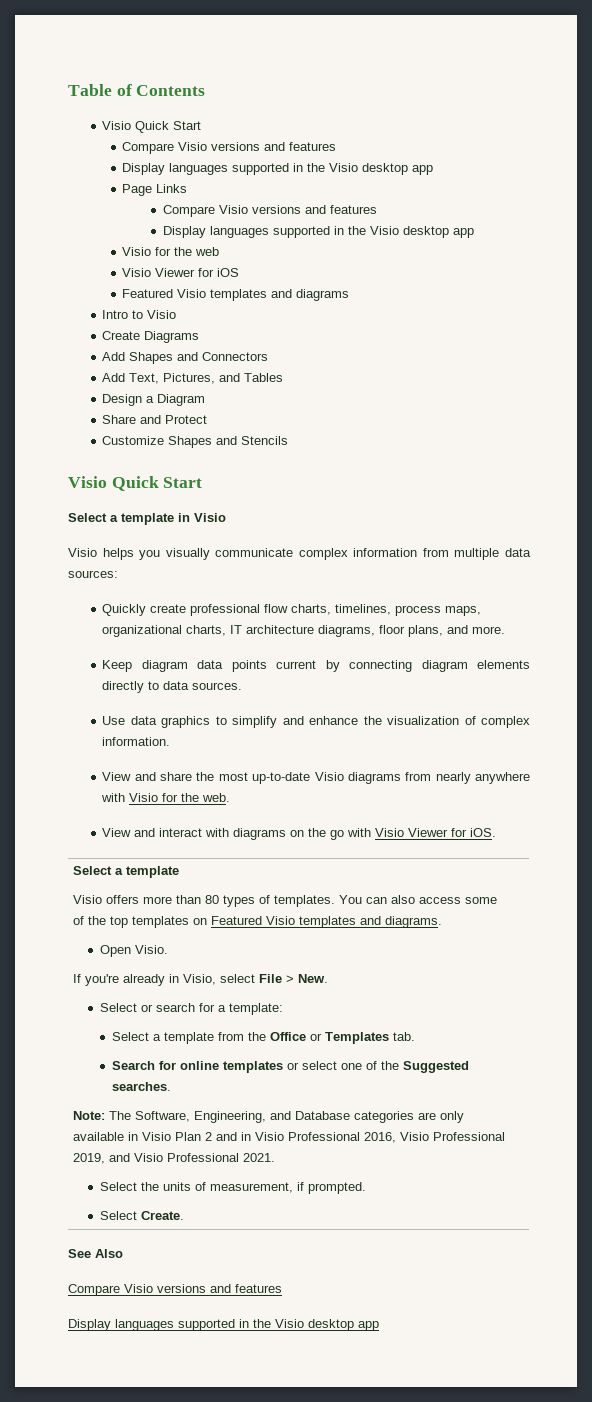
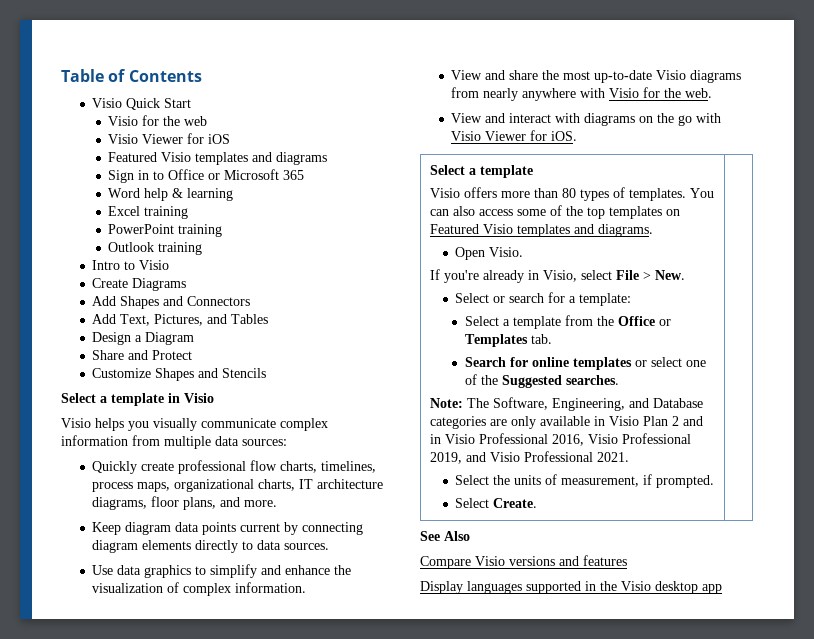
  Table of Contents
  Visio Quick Start
- Compare Visio versions and features
- Display languages supported in the Visio desktop app
- Page Links
- Compare Visio versions and features
- Display languages supported in the Visio desktop app
+ Sign in to Office or Microsoft 365
+ Word help & learning
+ Excel training
+ PowerPoint training
+ Outlook training
  Customize Shapes and Stencils
- Visio Quick Start

